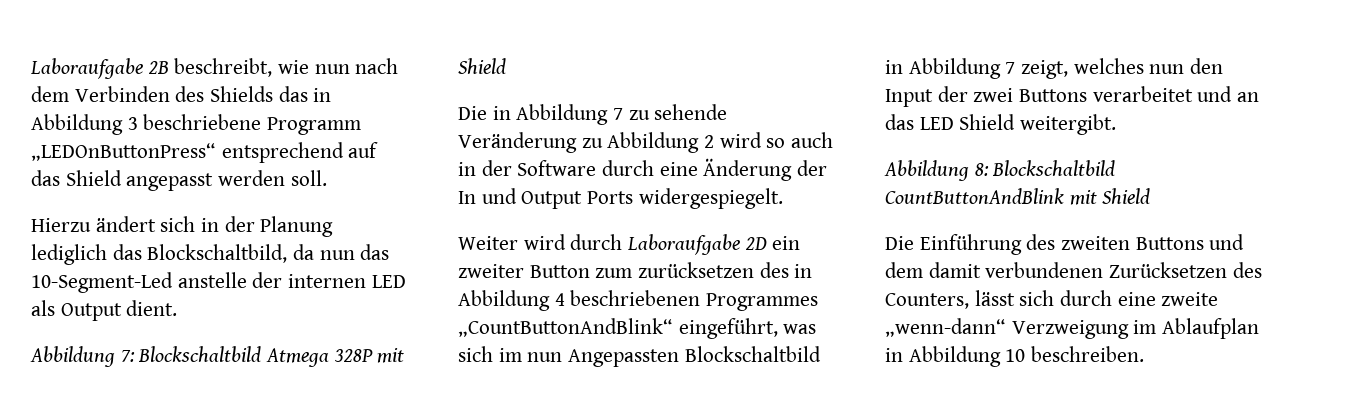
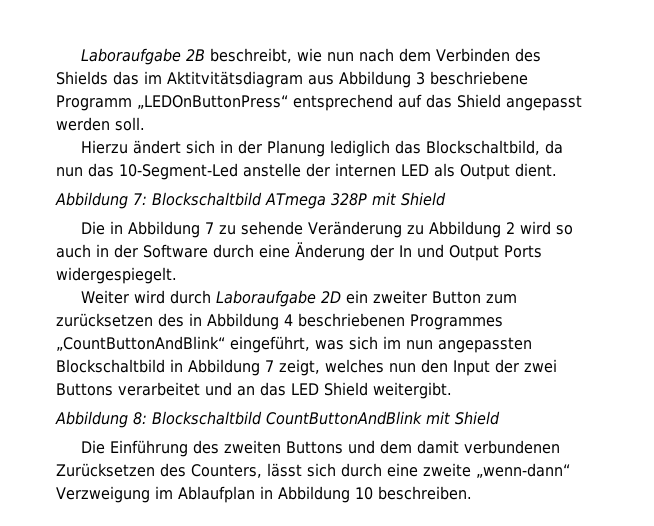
- Laboraufgabe 2B beschreibt, wie nun nach dem Verbinden des Shields das in Abbildung 3 beschriebene Programm „LEDOnButtonPress“ entsprechend auf das Shield angepasst werden soll.
+ Laboraufgabe 2B beschreibt, wie nun nach dem Verbinden des Shields das im Aktitvitätsdiagram aus Abbildung 3 beschriebene Programm „LEDOnButtonPress“ entsprechend auf das Shield angepasst werden soll.
- Abbildung 7: Blockschaltbild Atmega 328P mit Shield
+ Abbildung 7: Blockschaltbild ATmega 328P mit Shield
- Weiter wird durch Laboraufgabe 2D ein zweiter Button zum zurücksetzen des in Abbildung 4 beschriebenen Programmes „CountButtonAndBlink“ eingeführt, was sich im nun Angepassten Blockschaltbild in Abbildung 7 zeigt, welches nun den Input der zwei Buttons verarbeitet und an das LED Shield weitergibt.
+ Weiter wird durch Laboraufgabe 2D ein zweiter Button zum zurücksetzen des in Abbildung 4 beschriebenen Programmes „CountButtonAndBlink“ eingeführt, was sich im nun angepassten Blockschaltbild in Abbildung 7 zeigt, welches nun den Input der zwei Buttons verarbeitet und an das LED Shield weitergibt.

